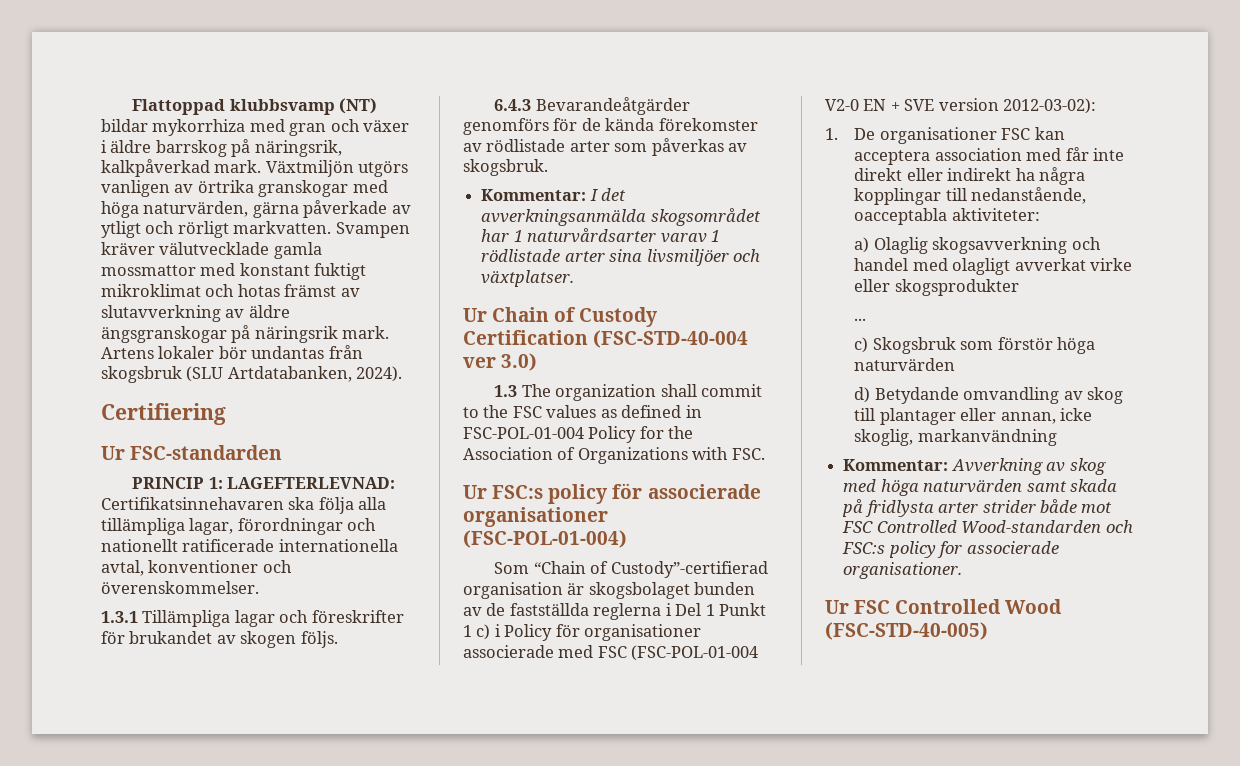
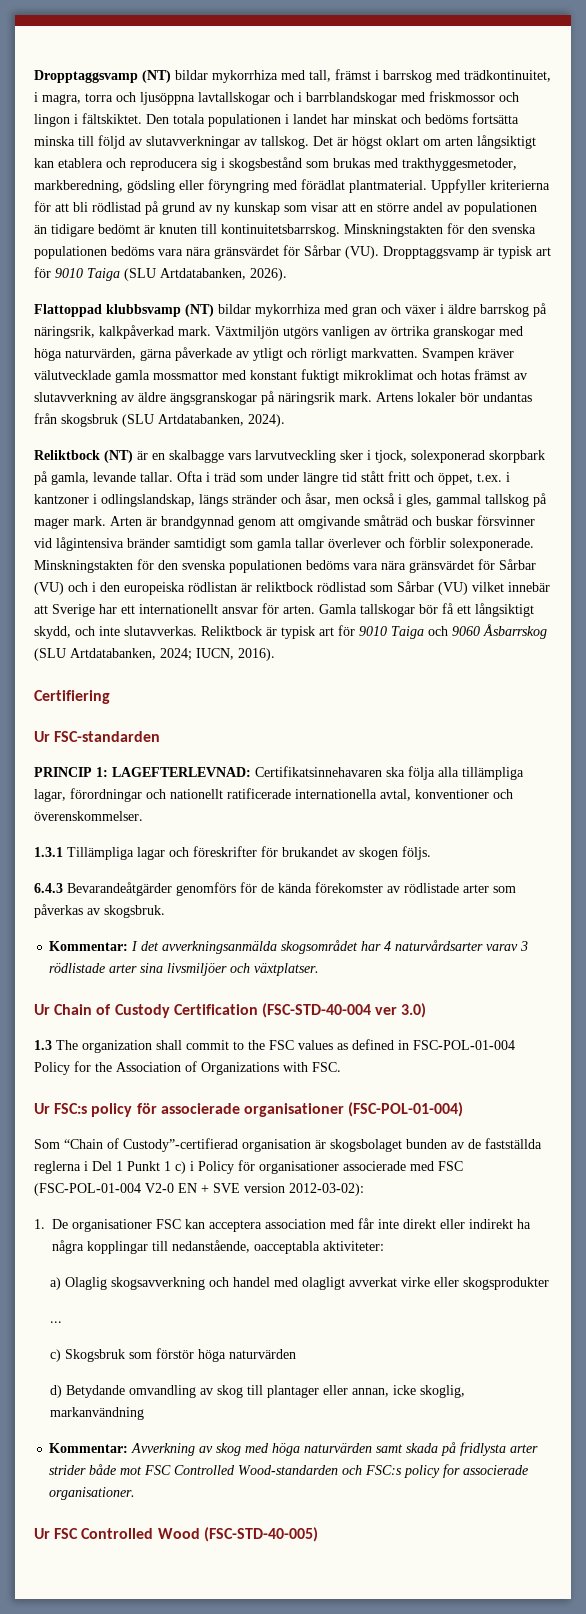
+ Dropptaggsvamp (NT) bildar mykorrhiza med tall, främst i barrskog med trädkontinuitet, i magra, torra och ljusöppna lavtallskogar och i barrblandskogar med friskmossor och lingon i fältskiktet. Den totala populationen i landet har minskat och bedöms fortsätta minska till följd av slutavverkningar av tallskog. Det är högst oklart om arten långsiktigt kan etablera och reproducera sig i skogsbestånd som brukas med trakthyggesmetoder, markberedning, gödsling eller föryngring med förädlat plantmaterial. Uppfyller kriterierna för att bli rödlistad på grund av ny kunskap som visar att en större andel av populationen än tidigare bedömt är knuten till kontinuitetsbarrskog. Minskningstakten för den svenska populationen bedöms vara nära gränsvärdet för Sårbar (VU). Dropptaggsvamp är typisk art för 9010 Taiga (SLU Artdatabanken, 2026).
+ Reliktbock (NT) är en skalbagge vars larvutveckling sker i tjock, solexponerad skorpbark på gamla, levande tallar. Ofta i träd som under längre tid stått fritt och öppet, t.ex. i kantzoner i odlingslandskap, längs stränder och åsar, men också i gles, gammal tallskog på mager mark. Arten är brandgynnad genom att omgivande småträd och buskar försvinner vid lågintensiva bränder samtidigt som gamla tallar överlever och förblir solexponerade. Minskningstakten för den svenska populationen bedöms vara nära gränsvärdet för Sårbar (VU) och i den europeiska rödlistan är reliktbock rödlistad som Sårbar (VU) vilket innebär att Sverige har ett internationellt ansvar för arten. Gamla tallskogar bör få ett långsiktigt skydd, och inte slutavverkas. Reliktbock är typisk art för 9010 Taiga och 9060 Åsbarrskog (SLU Artdatabanken, 2024; IUCN, 2016).
- Kommentar: I det avverkningsanmälda skogsområdet har 1 naturvårdsarter varav 1 rödlistade arter sina livsmiljöer och växtplatser.
+ Kommentar: I det avverkningsanmälda skogsområdet har 4 naturvårdsarter varav 3 rödlistade arter sina livsmiljöer och växtplatser.

